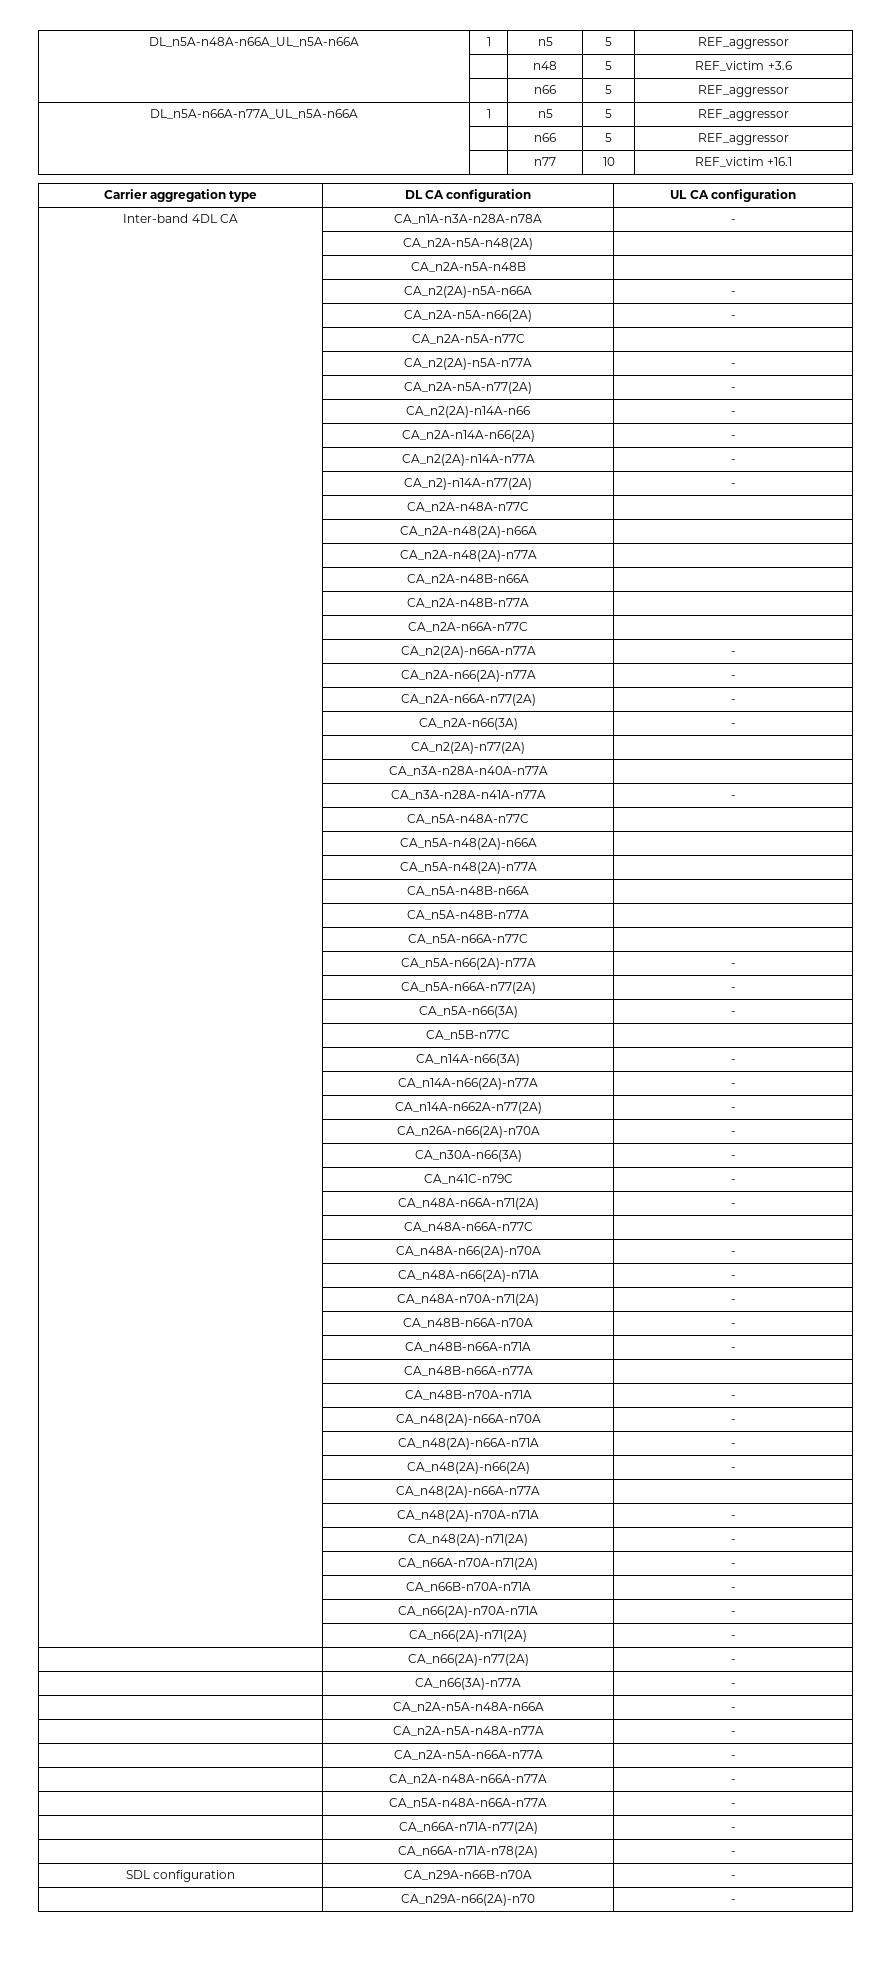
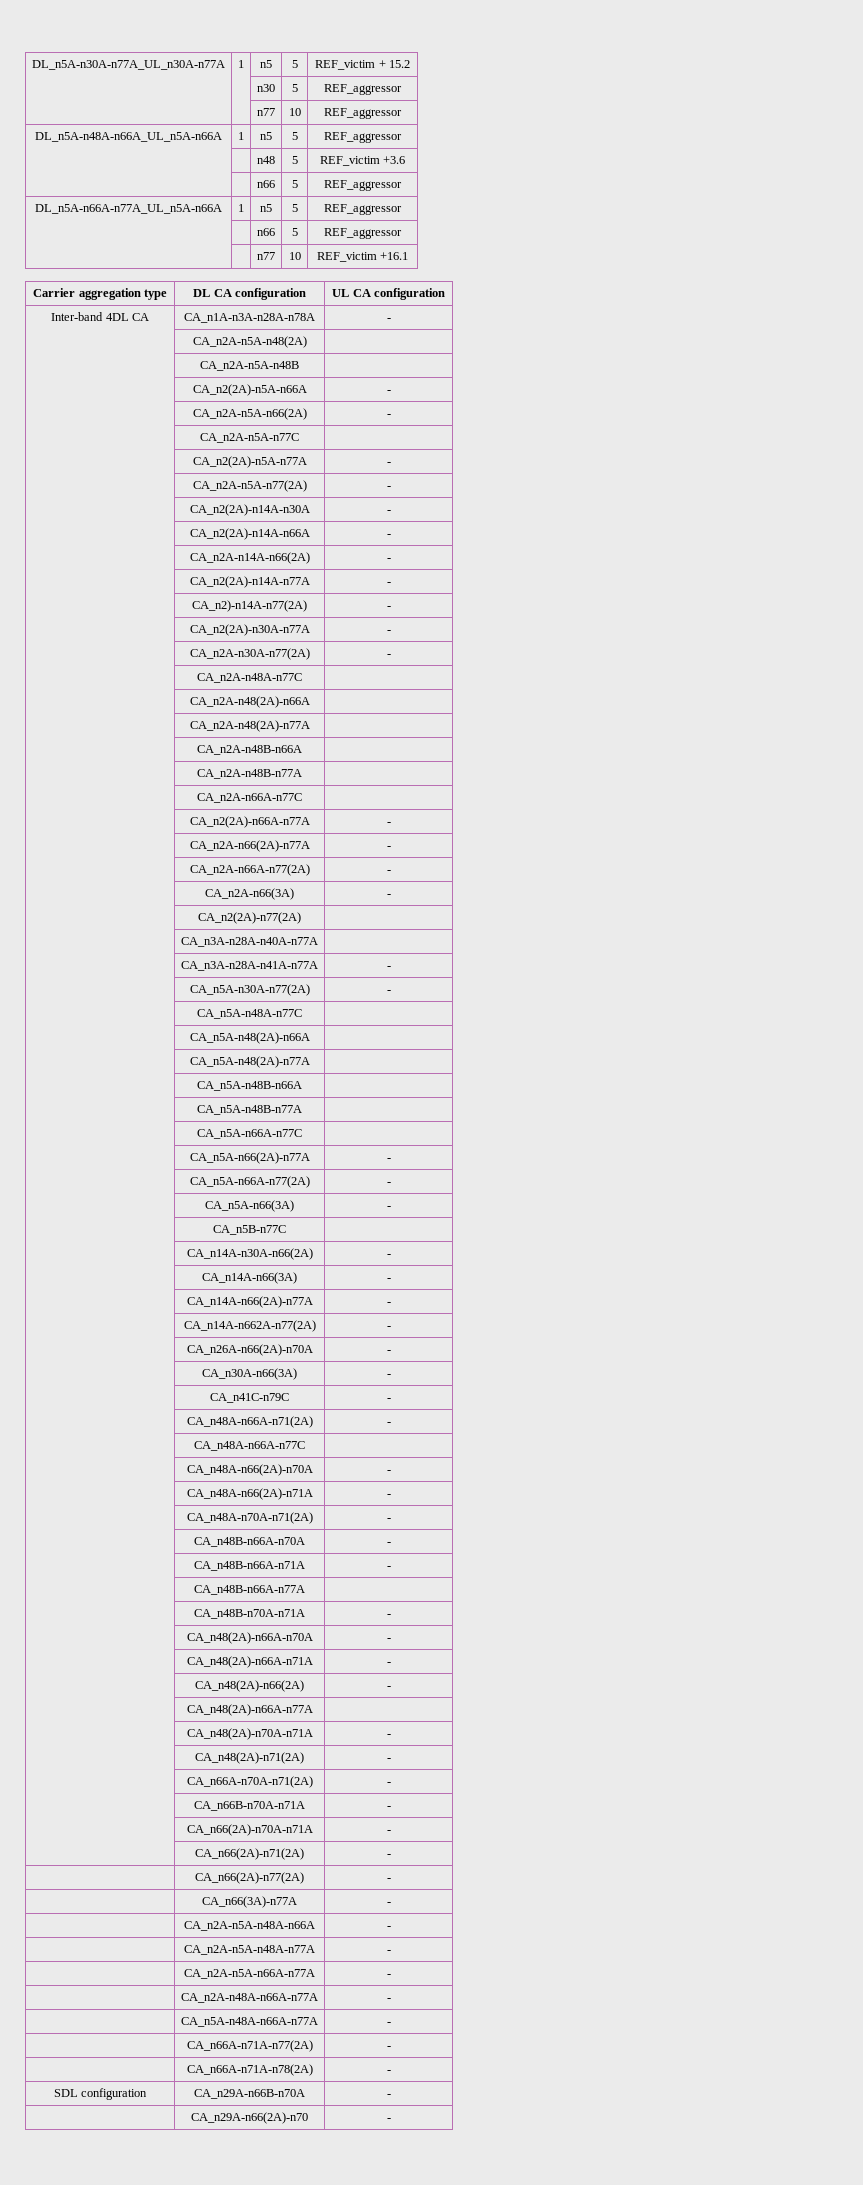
+ DL_n5A-n30A-n77A_UL_n30A-n77A | 1 | n5 | 5 | REF_victim + 15.2
+ | | n30 | 5 | REF_aggressor
+ | | n77 | 10 | REF_aggressor
- | CA_n2(2A)-n14A-n66 | -
+ | CA_n2(2A)-n14A-n30A | -
+ | CA_n2(2A)-n14A-n66A | -
+ | CA_n2(2A)-n30A-n77A | -
+ | CA_n2A-n30A-n77(2A) | -
+ | CA_n5A-n30A-n77(2A) | -
+ | CA_n14A-n30A-n66(2A) | -

